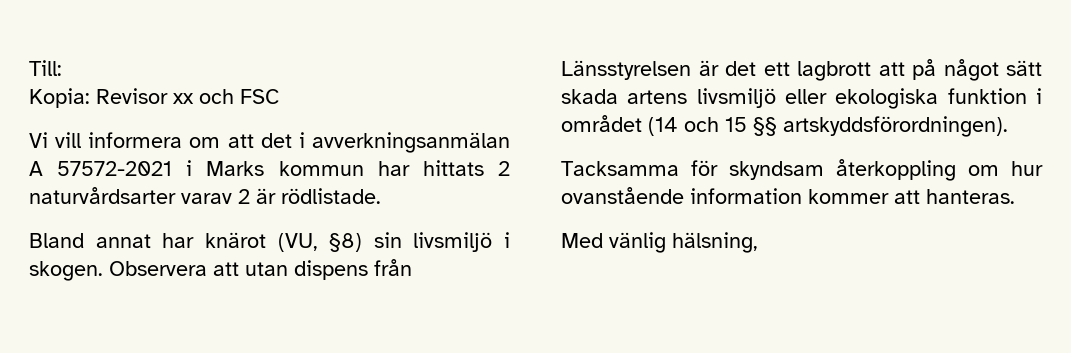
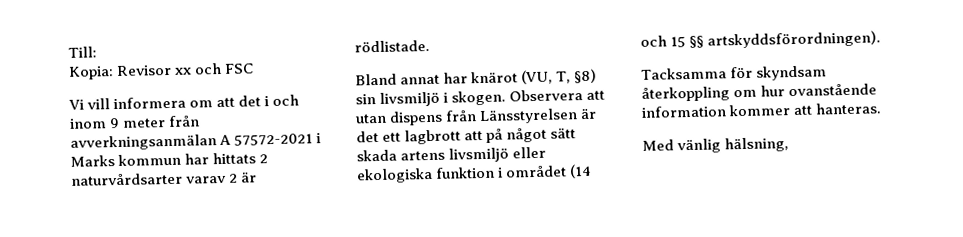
- Vi vill informera om att det i avverkningsanmälan A 57572-2021 i Marks kommun har hittats 2 naturvårdsarter varav 2 är rödlistade.
+ Vi vill informera om att det i och inom 9 meter från avverkningsanmälan A 57572-2021 i Marks kommun har hittats 2 naturvårdsarter varav 2 är rödlistade.
- Bland annat har knärot (VU, §8) sin livsmiljö i skogen.
+ Bland annat har knärot (VU, T, §8) sin livsmiljö i skogen.

